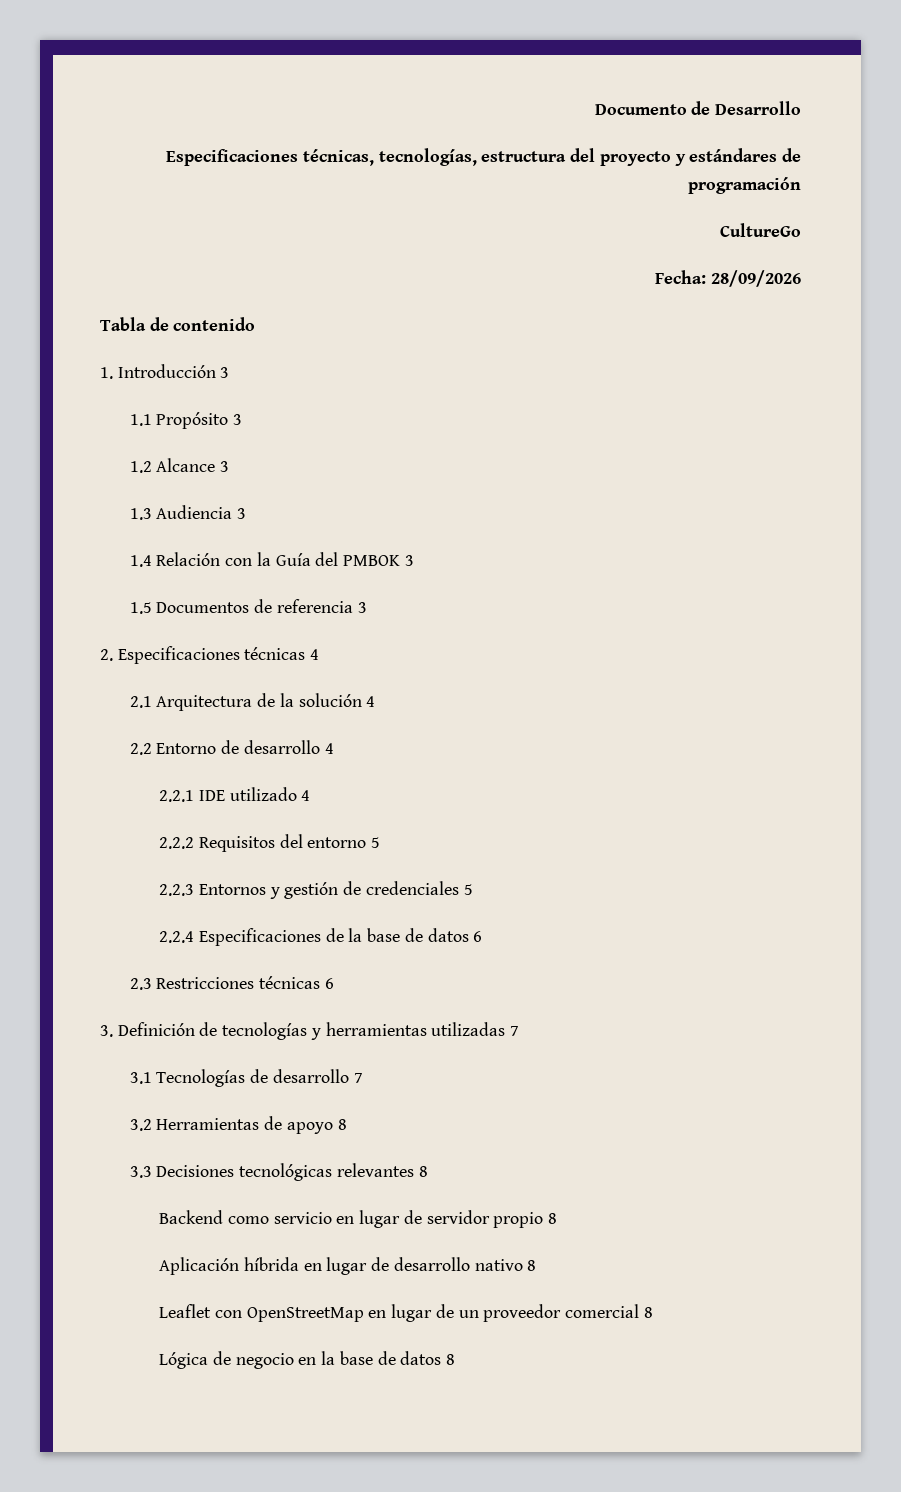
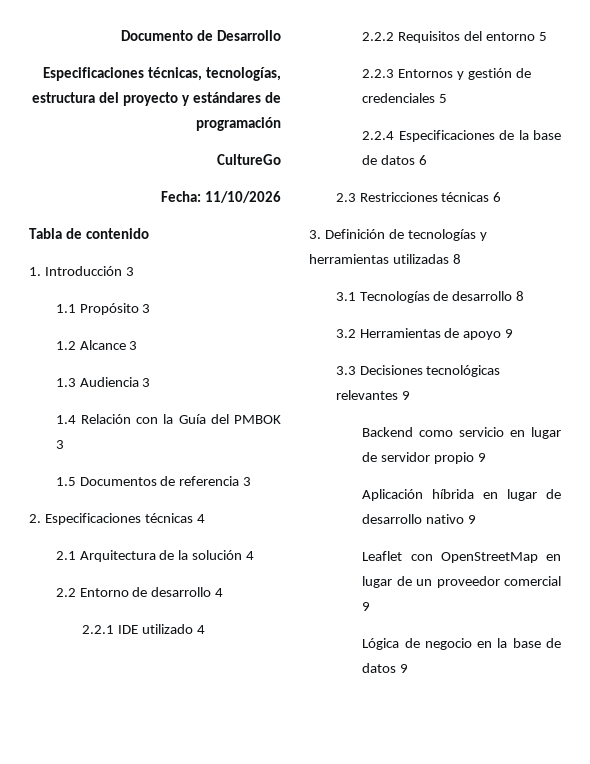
- Fecha: 28/09/2026
+ Fecha: 11/10/2026
- 3. Definición de tecnologías y herramientas utilizadas 7
+ 3. Definición de tecnologías y herramientas utilizadas 8
- 3.1 Tecnologías de desarrollo 7
+ 3.1 Tecnologías de desarrollo 8
- 3.2 Herramientas de apoyo 8
+ 3.2 Herramientas de apoyo 9
- 3.3 Decisiones tecnológicas relevantes 8
+ 3.3 Decisiones tecnológicas relevantes 9
- Backend como servicio en lugar de servidor propio 8
+ Backend como servicio en lugar de servidor propio 9
- Aplicación híbrida en lugar de desarrollo nativo 8
+ Aplicación híbrida en lugar de desarrollo nativo 9
- Leaflet con OpenStreetMap en lugar de un proveedor comercial 8
+ Leaflet con OpenStreetMap en lugar de un proveedor comercial 9
- Lógica de negocio en la base de datos 8
+ Lógica de negocio en la base de datos 9

